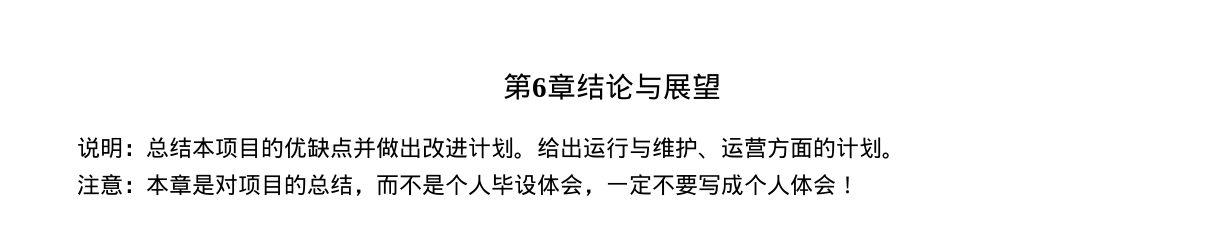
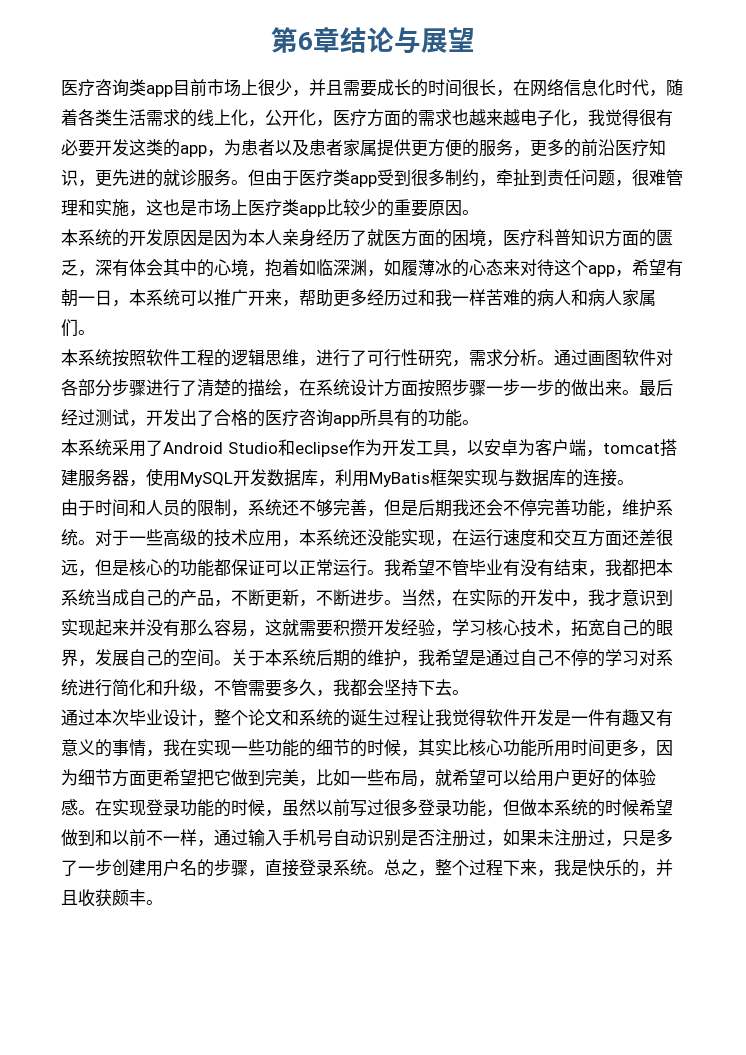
- 说明：总结本项目的优缺点并做出改进计划。给出运行与维护、运营方面的计划。
- 注意：本章是对项目的总结，而不是个人毕设体会，一定不要写成个人体会！
+ 医疗咨询类app目前市场上很少，并且需要成长的时间很长，在网络信息化时代，随着各类生活需求的线上化，公开化，医疗方面的需求也越来越电子化，我觉得很有必要开发这类的app，为患者以及患者家属提供更方便的服务，更多的前沿医疗知识，更先进的就诊服务。但由于医疗类app受到很多制约，牵扯到责任问题，很难管理和实施，这也是市场上医疗类app比较少的重要原因。
+ 本系统的开发原因是因为本人亲身经历了就医方面的困境，医疗科普知识方面的匮乏，深有体会其中的心境，抱着如临深渊，如履薄冰的心态来对待这个app，希望有朝一日，本系统可以推广开来，帮助更多经历过和我一样苦难的病人和病人家属们。
+ 本系统按照软件工程的逻辑思维，进行了可行性研究，需求分析。通过画图软件对各部分步骤进行了清楚的描绘，在系统设计方面按照步骤一步一步的做出来。最后经过测试，开发出了合格的医疗咨询app所具有的功能。
+ 本系统采用了Android Studio和eclipse作为开发工具，以安卓为客户端，tomcat搭建服务器，使用MySQL开发数据库，利用MyBatis框架实现与数据库的连接。
+ 由于时间和人员的限制，系统还不够完善，但是后期我还会不停完善功能，维护系统。对于一些高级的技术应用，本系统还没能实现，在运行速度和交互方面还差很远，但是核心的功能都保证可以正常运行。我希望不管毕业有没有结束，我都把本系统当成自己的产品，不断更新，不断进步。当然，在实际的开发中，我才意识到实现起来并没有那么容易，这就需要积攒开发经验，学习核心技术，拓宽自己的眼界，发展自己的空间。关于本系统后期的维护，我希望是通过自己不停的学习对系统进行简化和升级，不管需要多久，我都会坚持下去。
+ 通过本次毕业设计，整个论文和系统的诞生过程让我觉得软件开发是一件有趣又有意义的事情，我在实现一些功能的细节的时候，其实比核心功能所用时间更多，因为细节方面更希望把它做到完美，比如一些布局，就希望可以给用户更好的体验感。在实现登录功能的时候，虽然以前写过很多登录功能，但做本系统的时候希望做到和以前不一样，通过输入手机号自动识别是否注册过，如果未注册过，只是多了一步创建用户名的步骤，直接登录系统。总之，整个过程下来，我是快乐的，并且收获颇丰。

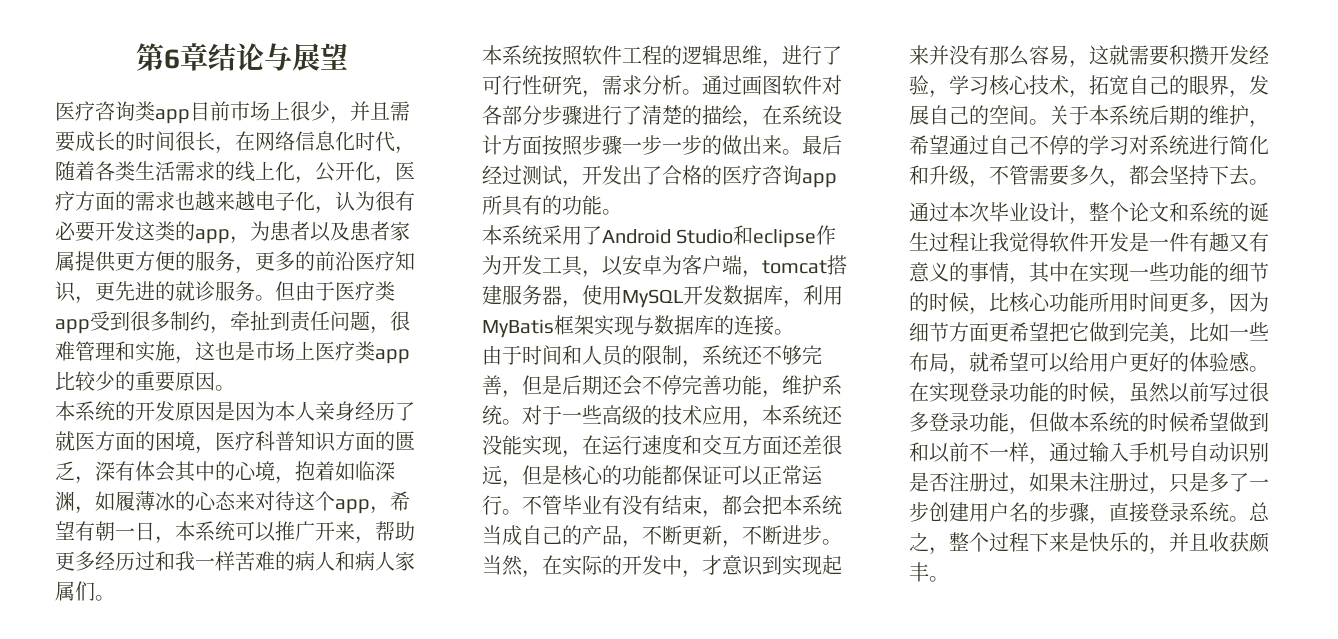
- 医疗咨询类app目前市场上很少，并且需要成长的时间很长，在网络信息化时代，随着各类生活需求的线上化，公开化，医疗方面的需求也越来越电子化，我觉得很有必要开发这类的app，为患者以及患者家属提供更方便的服务，更多的前沿医疗知识，更先进的就诊服务。
+ 医疗咨询类app目前市场上很少，并且需要成长的时间很长，在网络信息化时代，随着各类生活需求的线上化，公开化，医疗方面的需求也越来越电子化，认为很有必要开发这类的app，为患者以及患者家属提供更方便的服务，更多的前沿医疗知识，更先进的就诊服务。
- 由于时间和人员的限制，系统还不够完善，但是后期我还会不停完善功能，维护系统。
+ 由于时间和人员的限制，系统还不够完善，但是后期还会不停完善功能，维护系统。
- 我希望不管毕业有没有结束，我都把本系统当成自己的产品，不断更新，不断进步。
+ 不管毕业有没有结束，都会把本系统当成自己的产品，不断更新，不断进步。
- 当然，在实际的开发中，我才意识到实现起来并没有那么容易，这就需要积攒开发经验，学习核心技术，拓宽自己的眼界，发展自己的空间。
+ 当然，在实际的开发中，才意识到实现起来并没有那么容易，这就需要积攒开发经验，学习核心技术，拓宽自己的眼界，发展自己的空间。
- 关于本系统后期的维护，我希望是通过自己不停的学习对系统进行简化和升级，不管需要多久，我都会坚持下去。
+ 关于本系统后期的维护，希望通过自己不停的学习对系统进行简化和升级，不管需要多久，都会坚持下去。
- 通过本次毕业设计，整个论文和系统的诞生过程让我觉得软件开发是一件有趣又有意义的事情，我在实现一些功能的细节的时候，其实比核心功能所用时间更多，因为细节方面更希望把它做到完美，比如一些布局，就希望可以给用户更好的体验感。
+ 通过本次毕业设计，整个论文和系统的诞生过程让我觉得软件开发是一件有趣又有意义的事情，其中在实现一些功能的细节的时候，比核心功能所用时间更多，因为细节方面更希望把它做到完美，比如一些布局，就希望可以给用户更好的体验感。
- 总之，整个过程下来，我是快乐的，并且收获颇丰。
+ 总之，整个过程下来是快乐的，并且收获颇丰。

